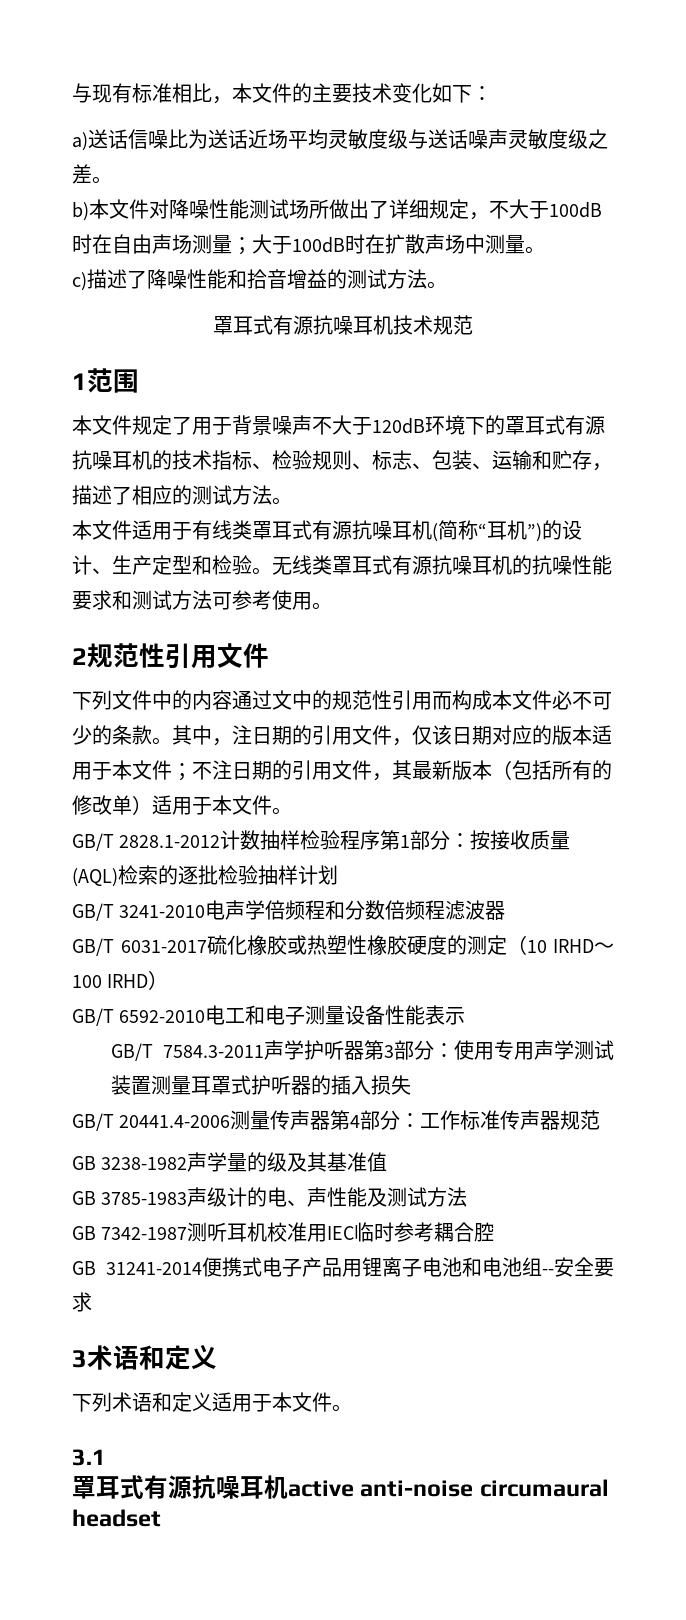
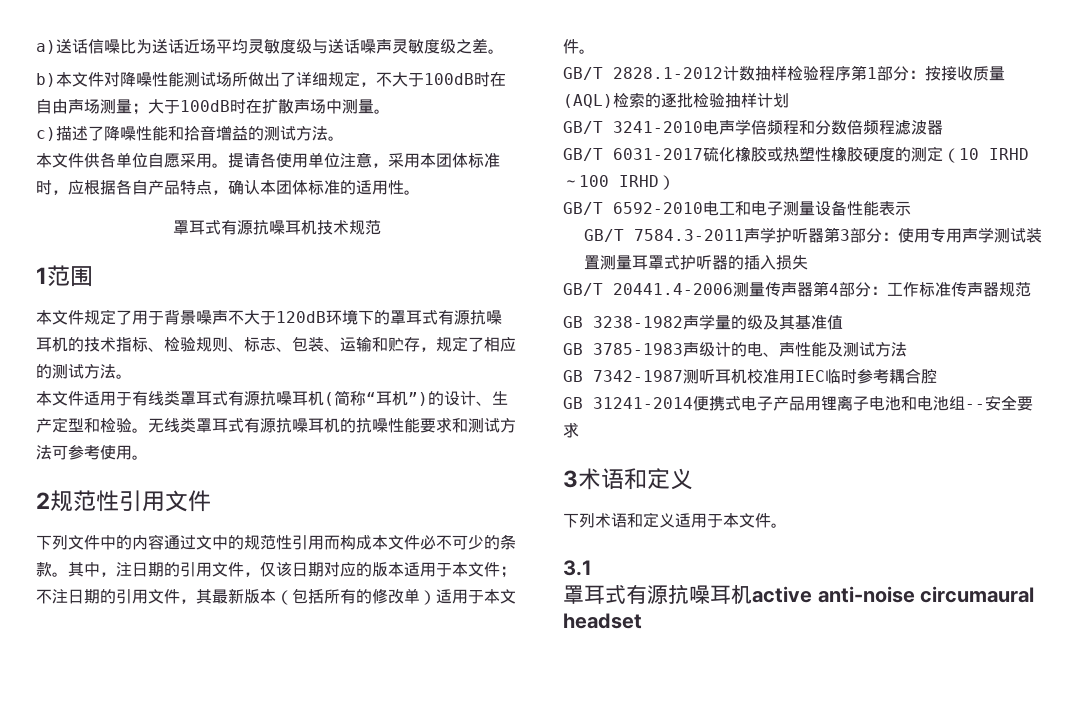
- 与现有标准相比，本文件的主要技术变化如下：
+ 本文件供各单位自愿采用。提请各使用单位注意，采用本团体标准时，应根据各自产品特点，确认本团体标准的适用性。
- 本文件规定了用于背景噪声不大于120dB环境下的罩耳式有源抗噪耳机的技术指标、检验规则、标志、包装、运输和贮存，描述了相应的测试方法。
+ 本文件规定了用于背景噪声不大于120dB环境下的罩耳式有源抗噪耳机的技术指标、检验规则、标志、包装、运输和贮存，规定了相应的测试方法。

